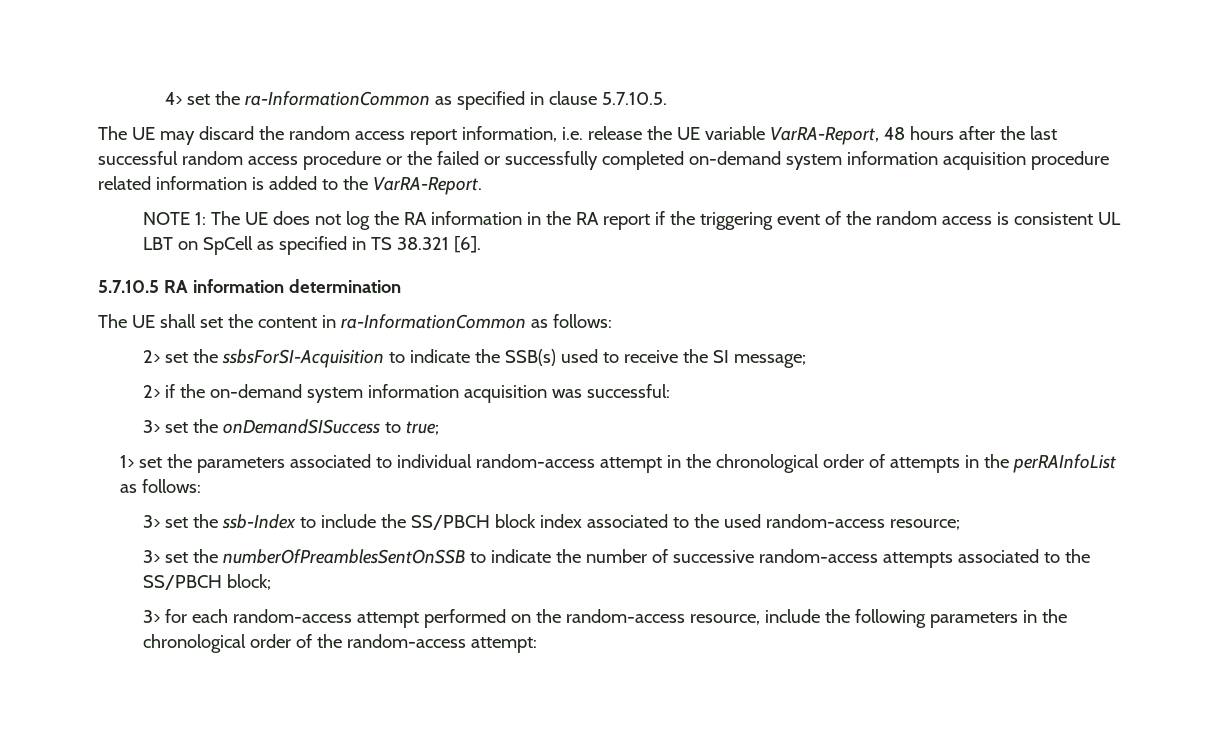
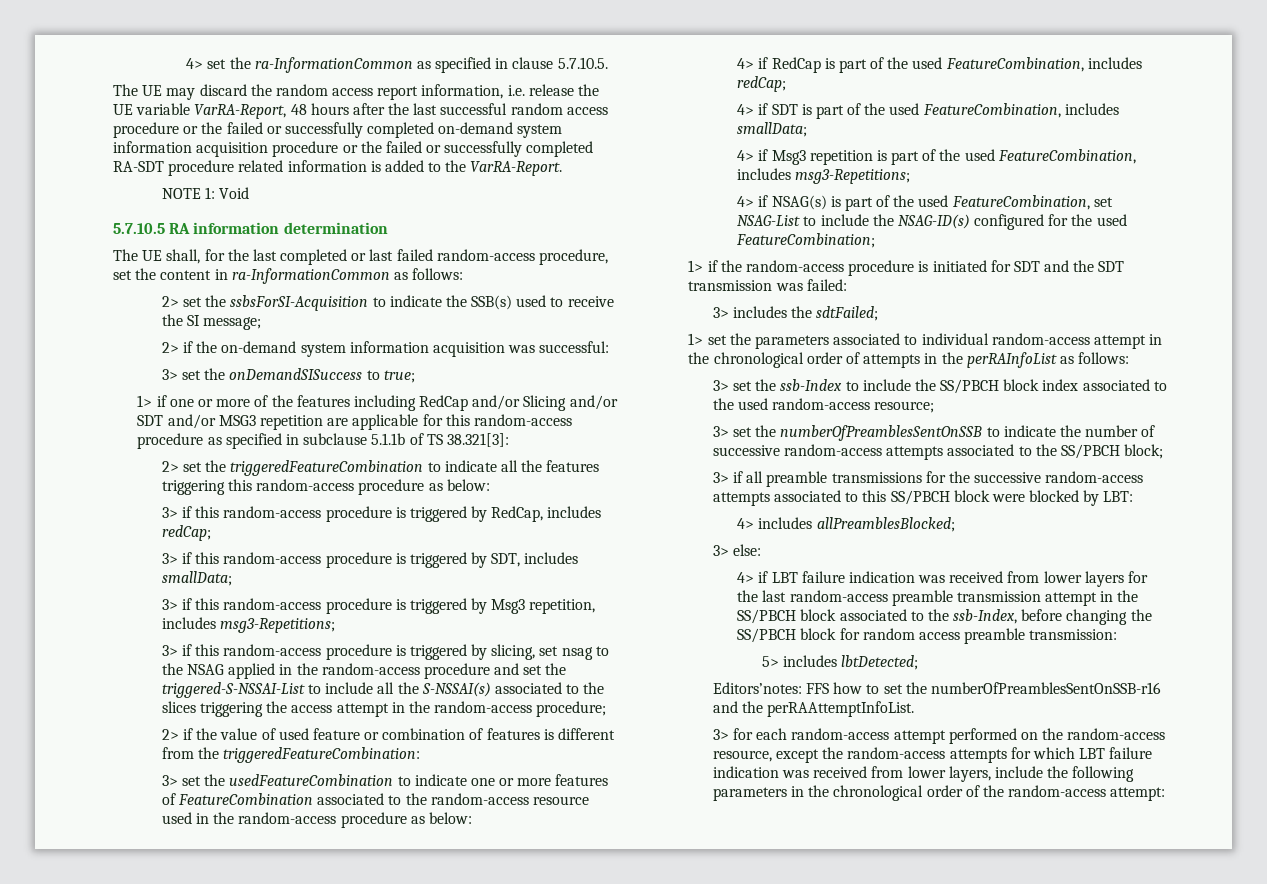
- The UE may discard the random access report information, i.e. release the UE variable VarRA-Report, 48 hours after the last successful random access procedure or the failed or successfully completed on-demand system information acquisition procedure related information is added to the VarRA-Report.
+ The UE may discard the random access report information, i.e. release the UE variable VarRA-Report, 48 hours after the last successful random access procedure or the failed or successfully completed on-demand system information acquisition procedure or the failed or successfully completed RA-SDT procedure related information is added to the VarRA-Report.
- NOTE 1: The UE does not log the RA information in the RA report if the triggering event of the random access is consistent UL LBT on SpCell as specified in TS 38.321 [6].
+ NOTE 1: Void
- The UE shall set the content in ra-InformationCommon as follows:
+ The UE shall, for the last completed or last failed random-access procedure, set the content in ra-InformationCommon as follows:
+ 1> if one or more of the features including RedCap and/or Slicing and/or SDT and/or MSG3 repetition are applicable for this random-access procedure as specified in subclause 5.1.1b of TS 38.321[3]:
+ 2> set the triggeredFeatureCombination to indicate all the features triggering this random-access procedure as below:
+ 3> if this random-access procedure is triggered by RedCap, includes redCap;
+ 3> if this random-access procedure is triggered by SDT, includes smallData;
+ 3> if this random-access procedure is triggered by Msg3 repetition, includes msg3-Repetitions;
+ 3> if this random-access procedure is triggered by slicing, set nsag to the NSAG applied in the random-access procedure and set the triggered-S-NSSAI-List to include all the S-NSSAI(s) associated to the slices triggering the access attempt in the random-access procedure;
+ 2> if the value of used feature or combination of features is different from the triggeredFeatureCombination:
+ 3> set the usedFeatureCombination to indicate one or more features of FeatureCombination associated to the random-access resource used in the random-access procedure as below:
+ 4> if RedCap is part of the used FeatureCombination, includes redCap;
+ 4> if SDT is part of the used FeatureCombination, includes smallData;
+ 4> if Msg3 repetition is part of the used FeatureCombination, includes msg3-Repetitions;
+ 4> if NSAG(s) is part of the used FeatureCombination, set NSAG-List to include the NSAG-ID(s) configured for the used FeatureCombination;
+ 1> if the random-access procedure is initiated for SDT and the SDT transmission was failed:
+ 3> includes the sdtFailed;
+ 3> if all preamble transmissions for the successive random-access attempts associated to this SS/PBCH block were blocked by LBT:
+ 4> includes allPreamblesBlocked;
+ 3> else:
+ 4> if LBT failure indication was received from lower layers for the last random-access preamble transmission attempt in the SS/PBCH block associated to the ssb-Index, before changing the SS/PBCH block for random access preamble transmission:
+ 5> includes lbtDetected;
+ Editors’notes: FFS how to set the numberOfPreamblesSentOnSSB-r16 and the perRAAttemptInfoList.
- 3> for each random-access attempt performed on the random-access resource, include the following parameters in the chronological order of the random-access attempt:
+ 3> for each random-access attempt performed on the random-access resource, except the random-access attempts for which LBT failure indication was received from lower layers, include the following parameters in the chronological order of the random-access attempt:

